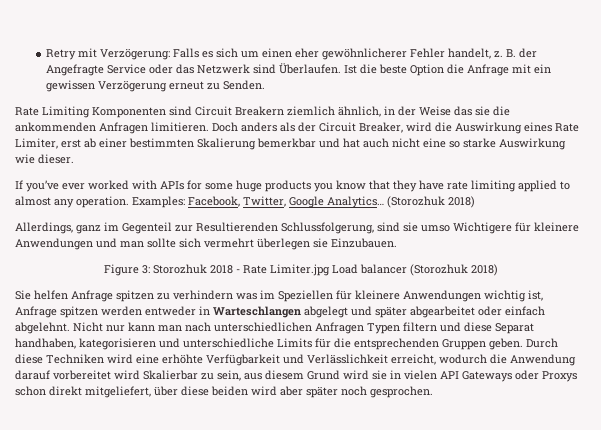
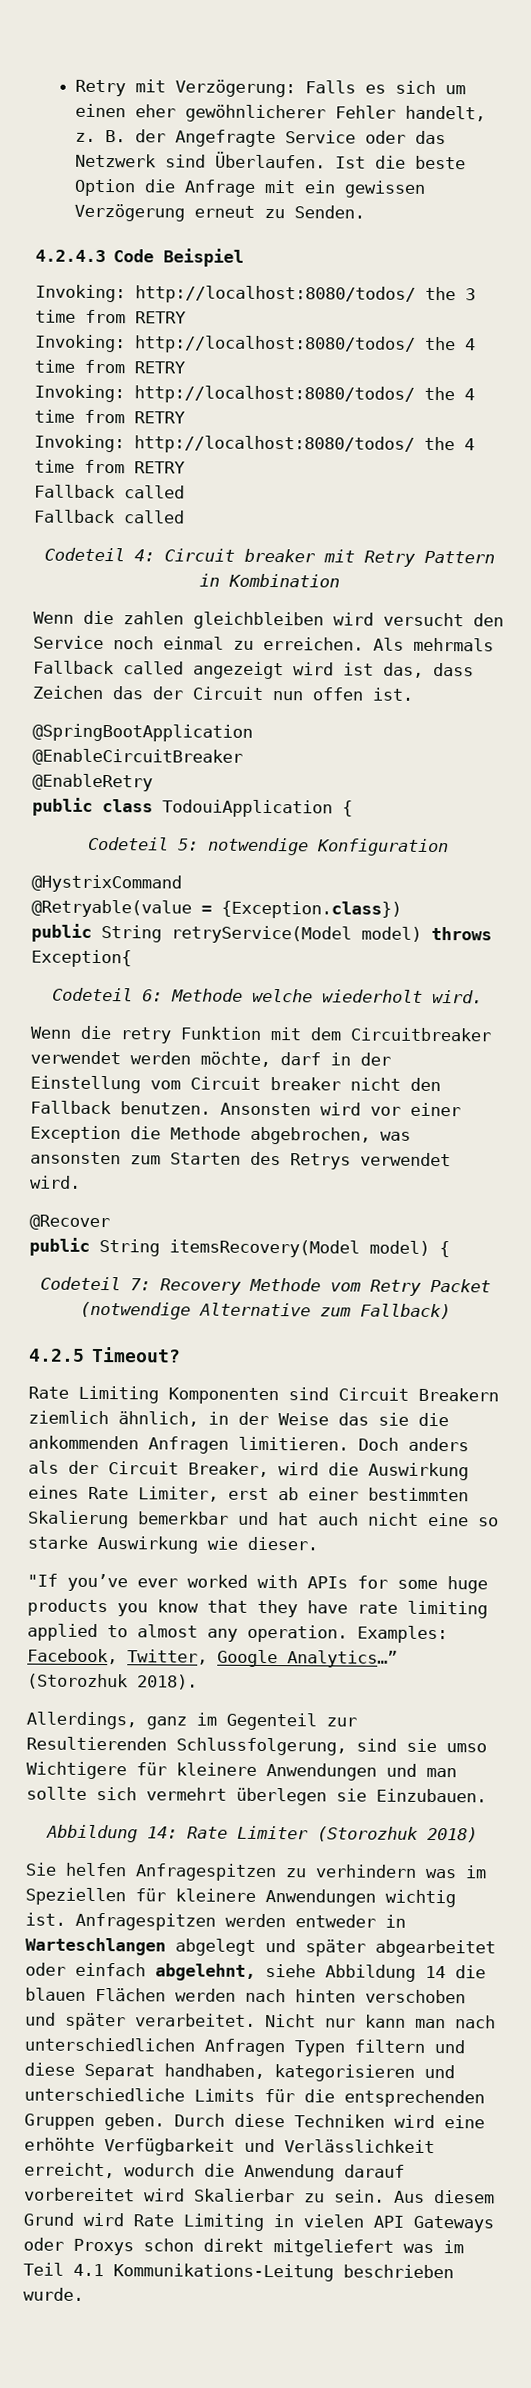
+ 4.2.4.3 Code Beispiel
+ Invoking: http://localhost:8080/todos/ the 3 time from RETRY
+ Invoking: http://localhost:8080/todos/ the 4 time from RETRY
+ Invoking: http://localhost:8080/todos/ the 4 time from RETRY
+ Invoking: http://localhost:8080/todos/ the 4 time from RETRY
+ Fallback called
+ Fallback called
+ Codeteil 4: Circuit breaker mit Retry Pattern in Kombination
+ Wenn die zahlen gleichbleiben wird versucht den Service noch einmal zu erreichen. Als mehrmals Fallback called angezeigt wird ist das, dass Zeichen das der Circuit nun offen ist.
+ @SpringBootApplication
+ @EnableCircuitBreaker
+ @EnableRetry
+ public class TodouiApplication {
+ Codeteil 5: notwendige Konfiguration
+ @HystrixCommand
+ @Retryable(value = {Exception.class})
+ public String retryService(Model model) throws Exception{
+ Codeteil 6: Methode welche wiederholt wird.
+ Wenn die retry Funktion mit dem Circuitbreaker verwendet werden möchte, darf in der Einstellung vom Circuit breaker nicht den Fallback benutzen. Ansonsten wird vor einer Exception die Methode abgebrochen, was ansonsten zum Starten des Retrys verwendet wird.
+ @Recover
+ public String itemsRecovery(Model model) {
+ Codeteil 7: Recovery Methode vom Retry Packet (notwendige Alternative zum Fallback)
+ 4.2.5 Timeout?
- If you’ve ever worked with APIs for some huge products you know that they have rate limiting applied to almost any operation.
+ "If you’ve ever worked with APIs for some huge products you know that they have rate limiting applied to almost any operation.
- Examples: Facebook, Twitter, Google Analytics… (Storozhuk 2018)
+ Examples: Facebook, Twitter, Google Analytics…” (Storozhuk 2018).
- Figure 3: Storozhuk 2018 - Rate Limiter.jpg Load balancer (Storozhuk 2018)
+ Abbildung 14: Rate Limiter (Storozhuk 2018)
- Sie helfen Anfrage spitzen zu verhindern was im Speziellen für kleinere Anwendungen wichtig ist, Anfrage spitzen werden entweder in Warteschlangen abgelegt und später abgearbeitet oder einfach abgelehnt.
+ Sie helfen Anfragespitzen zu verhindern was im Speziellen für kleinere Anwendungen wichtig ist. Anfragespitzen werden entweder in Warteschlangen abgelegt und später abgearbeitet oder einfach abgelehnt, siehe Abbildung 14 die blauen Flächen werden nach hinten verschoben und später verarbeitet.
- Durch diese Techniken wird eine erhöhte Verfügbarkeit und Verlässlichkeit erreicht, wodurch die Anwendung darauf vorbereitet wird Skalierbar zu sein, aus diesem Grund wird sie in vielen API Gateways oder Proxys schon direkt mitgeliefert, über diese beiden wird aber später noch gesprochen.
+ Durch diese Techniken wird eine erhöhte Verfügbarkeit und Verlässlichkeit erreicht, wodurch die Anwendung darauf vorbereitet wird Skalierbar zu sein. Aus diesem Grund wird Rate Limiting in vielen API Gateways oder Proxys schon direkt mitgeliefert was im Teil 4.1 Kommunikations-Leitung beschrieben wurde.

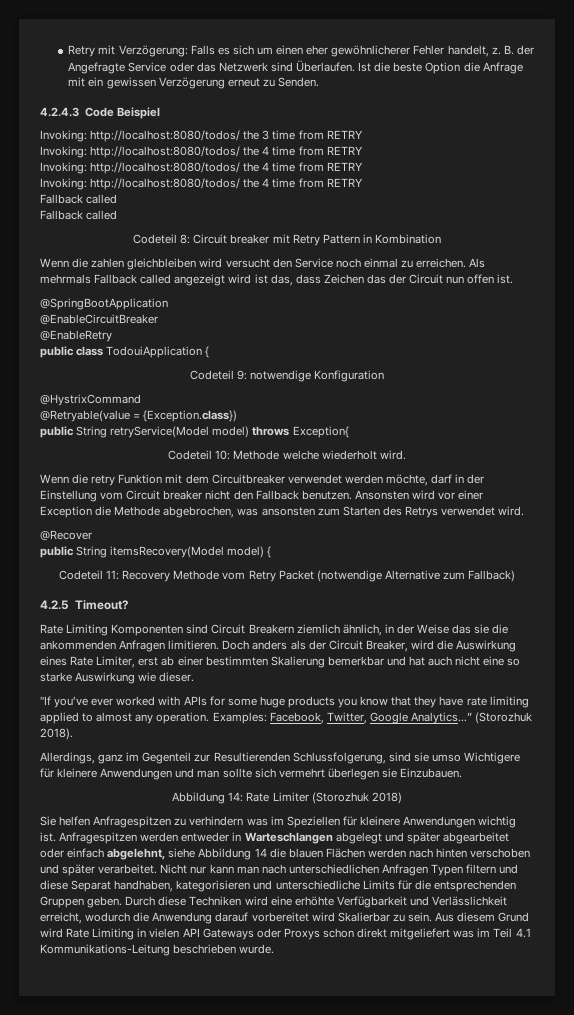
- Codeteil 4: Circuit breaker mit Retry Pattern in Kombination
+ Codeteil 8: Circuit breaker mit Retry Pattern in Kombination
- Codeteil 5: notwendige Konfiguration
+ Codeteil 9: notwendige Konfiguration
- Codeteil 6: Methode welche wiederholt wird.
+ Codeteil 10: Methode welche wiederholt wird.
- Codeteil 7: Recovery Methode vom Retry Packet (notwendige Alternative zum Fallback)
+ Codeteil 11: Recovery Methode vom Retry Packet (notwendige Alternative zum Fallback)

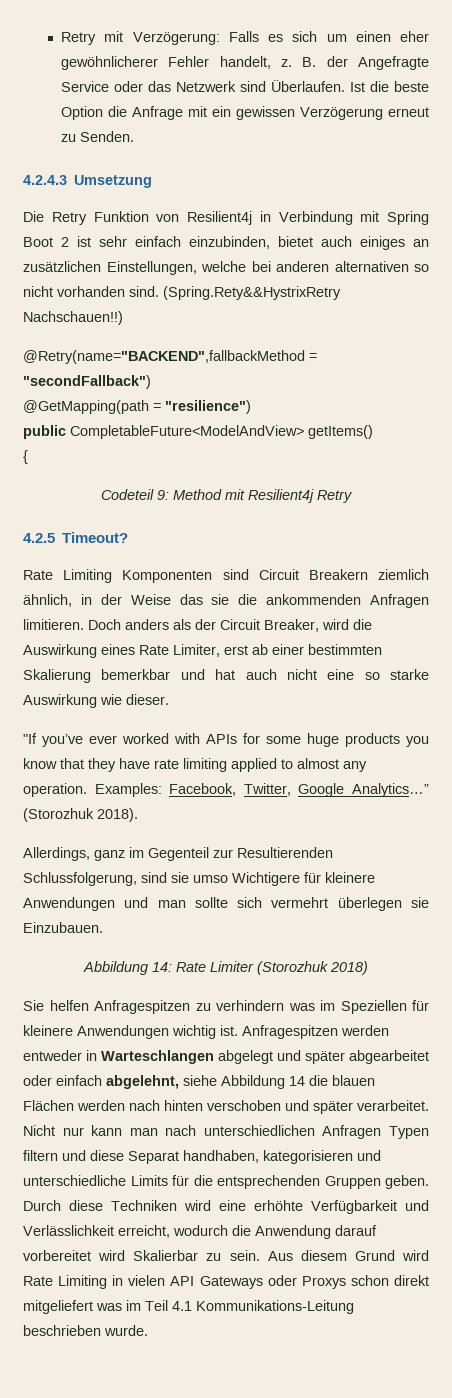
- 4.2.4.3 Code Beispiel
- Invoking: http://localhost:8080/todos/ the 3 time from RETRY
- Invoking: http://localhost:8080/todos/ the 4 time from RETRY
- Invoking: http://localhost:8080/todos/ the 4 time from RETRY
- Invoking: http://localhost:8080/todos/ the 4 time from RETRY
- Fallback called
- Fallback called
- Codeteil 8: Circuit breaker mit Retry Pattern in Kombination
- Wenn die zahlen gleichbleiben wird versucht den Service noch einmal zu erreichen. Als mehrmals Fallback called angezeigt wird ist das, dass Zeichen das der Circuit nun offen ist.
- @SpringBootApplication
- @EnableCircuitBreaker
- @EnableRetry
- public class TodouiApplication {
+ 4.2.4.3 Umsetzung
+ Die Retry Funktion von Resilient4j in Verbindung mit Spring Boot 2 ist sehr einfach einzubinden, bietet auch einiges an zusätzlichen Einstellungen, welche bei anderen alternativen so nicht vorhanden sind. (Spring.Rety&&HystrixRetry Nachschauen!!)
+ @Retry(name="BACKEND",fallbackMethod = "secondFallback")
+ @GetMapping(path = "resilience")
+ public CompletableFuture<ModelAndView> getItems()
+ {
- Codeteil 9: notwendige Konfiguration
- @HystrixCommand
- @Retryable(value = {Exception.class})
- public String retryService(Model model) throws Exception{
- Codeteil 10: Methode welche wiederholt wird.
- Wenn die retry Funktion mit dem Circuitbreaker verwendet werden möchte, darf in der Einstellung vom Circuit breaker nicht den Fallback benutzen. Ansonsten wird vor einer Exception die Methode abgebrochen, was ansonsten zum Starten des Retrys verwendet wird.
- @Recover
- public String itemsRecovery(Model model) {
- Codeteil 11: Recovery Methode vom Retry Packet (notwendige Alternative zum Fallback)
+ Codeteil 9: Method mit Resilient4j Retry

